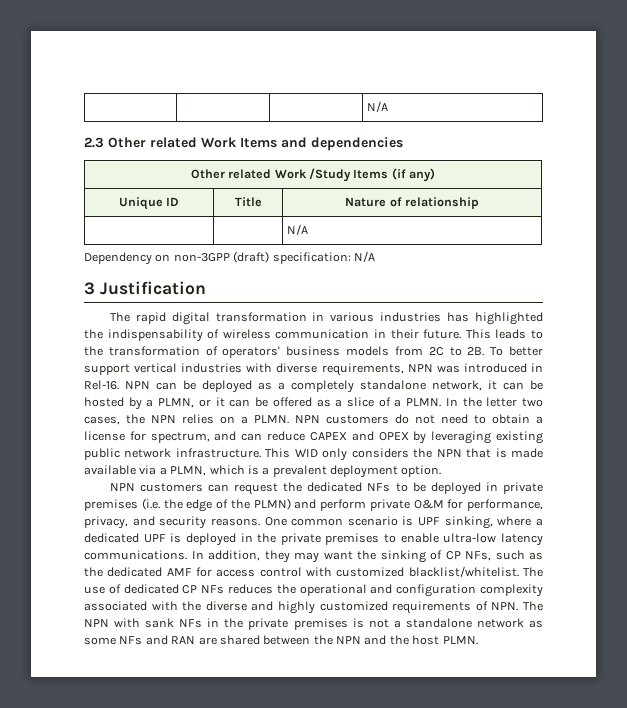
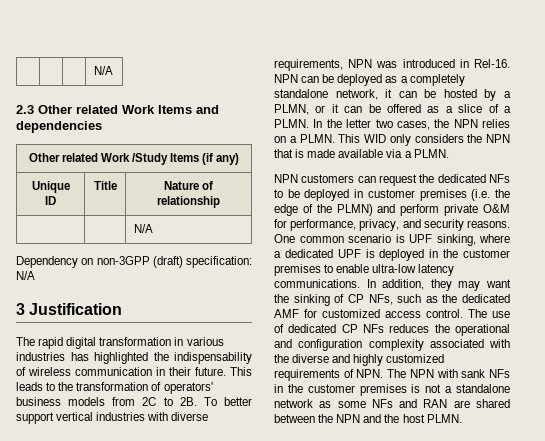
- NPN customers do not need to obtain a license for spectrum, and can reduce CAPEX and OPEX by leveraging existing public network infrastructure.
- This WID only considers the NPN that is made available via a PLMN, which is a prevalent deployment option.
+ This WID only considers the NPN that is made available via a PLMN.
- NPN customers can request the dedicated NFs to be deployed in private premises (i.e. the edge of the PLMN) and perform private O&M for performance, privacy, and security reasons.
+ NPN customers can request the dedicated NFs to be deployed in customer premises (i.e. the edge of the PLMN) and perform private O&M for performance, privacy, and security reasons.
- One common scenario is UPF sinking, where a dedicated UPF is deployed in the private premises to enable ultra-low latency communications.
+ One common scenario is UPF sinking, where a dedicated UPF is deployed in the customer premises to enable ultra-low latency communications.
- In addition, they may want the sinking of CP NFs, such as the dedicated AMF for access control with customized blacklist/whitelist.
+ In addition, they may want the sinking of CP NFs, such as the dedicated AMF for customized access control.
- The use of dedicated CP NFs reduces the operational and configuration complexity associated with the diverse and highly customized requirements of NPN. The NPN with sank NFs in the private premises is not a standalone network as some NFs and RAN are shared between the NPN and the host PLMN.
+ The use of dedicated CP NFs reduces the operational and configuration complexity associated with the diverse and highly customized requirements of NPN. The NPN with sank NFs in the customer premises is not a standalone network as some NFs and RAN are shared between the NPN and the host PLMN.

